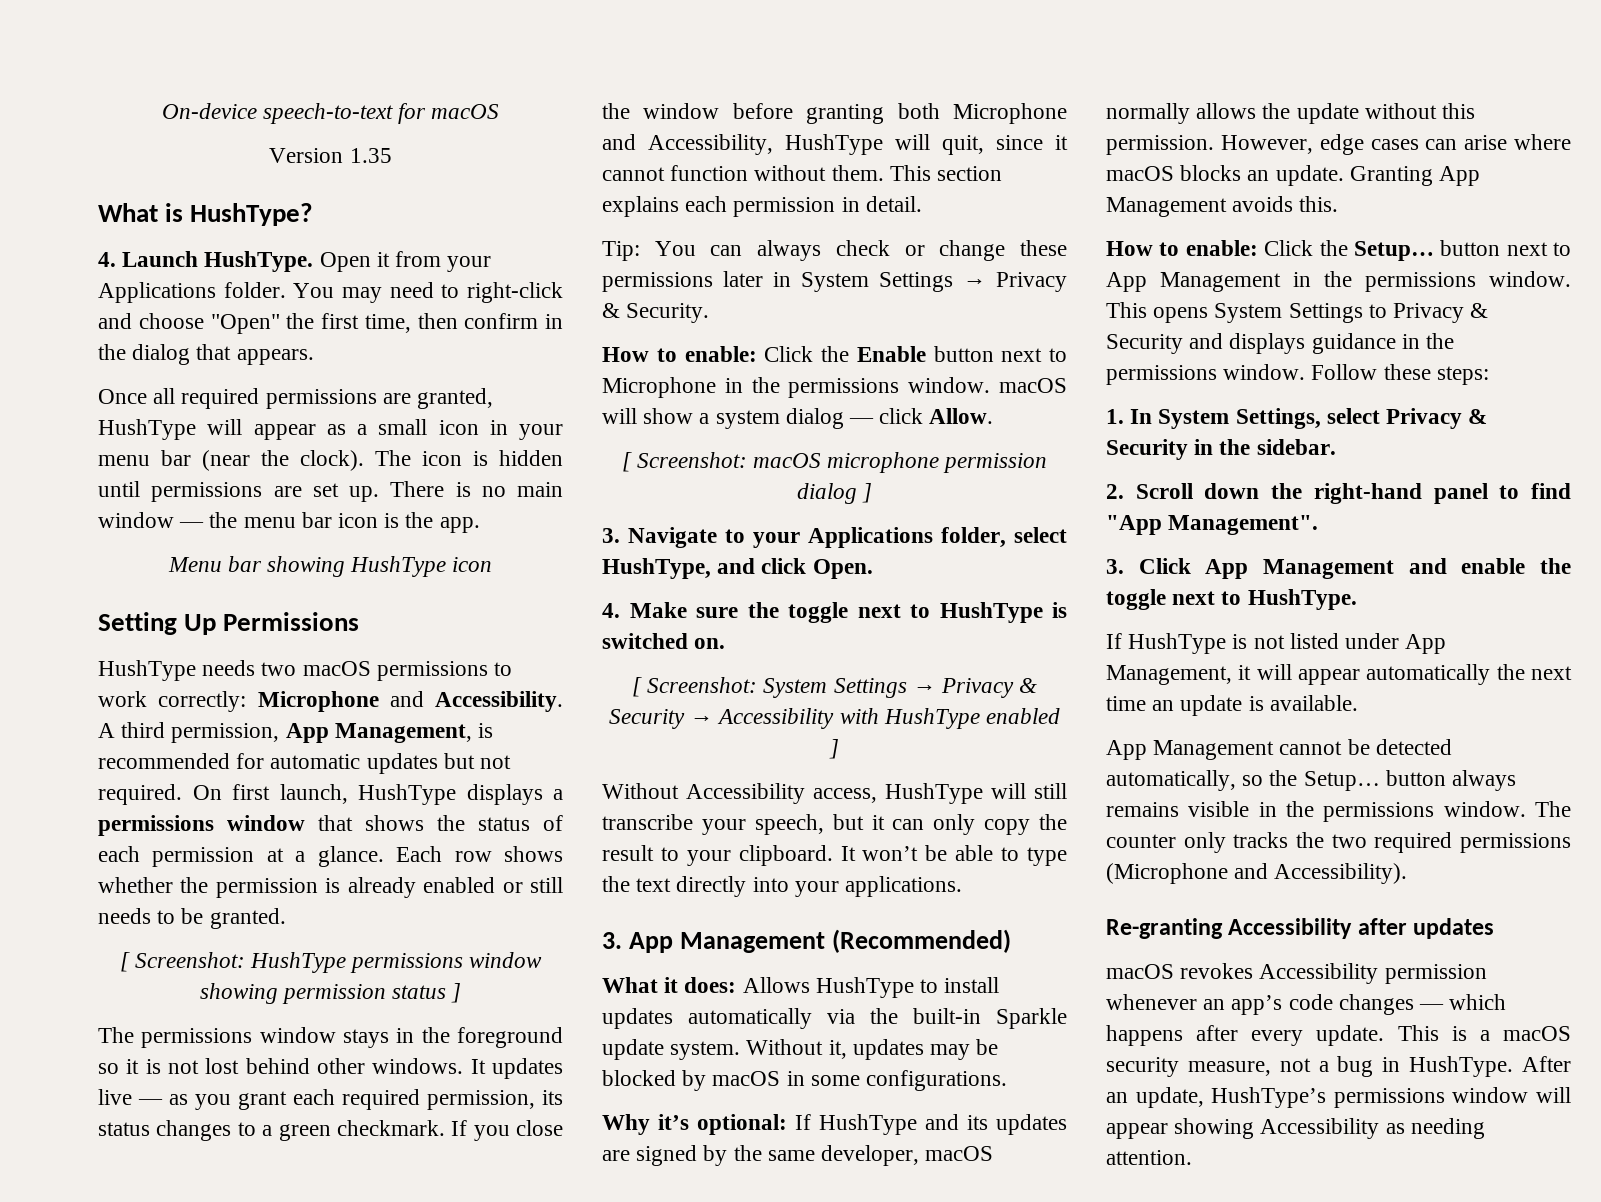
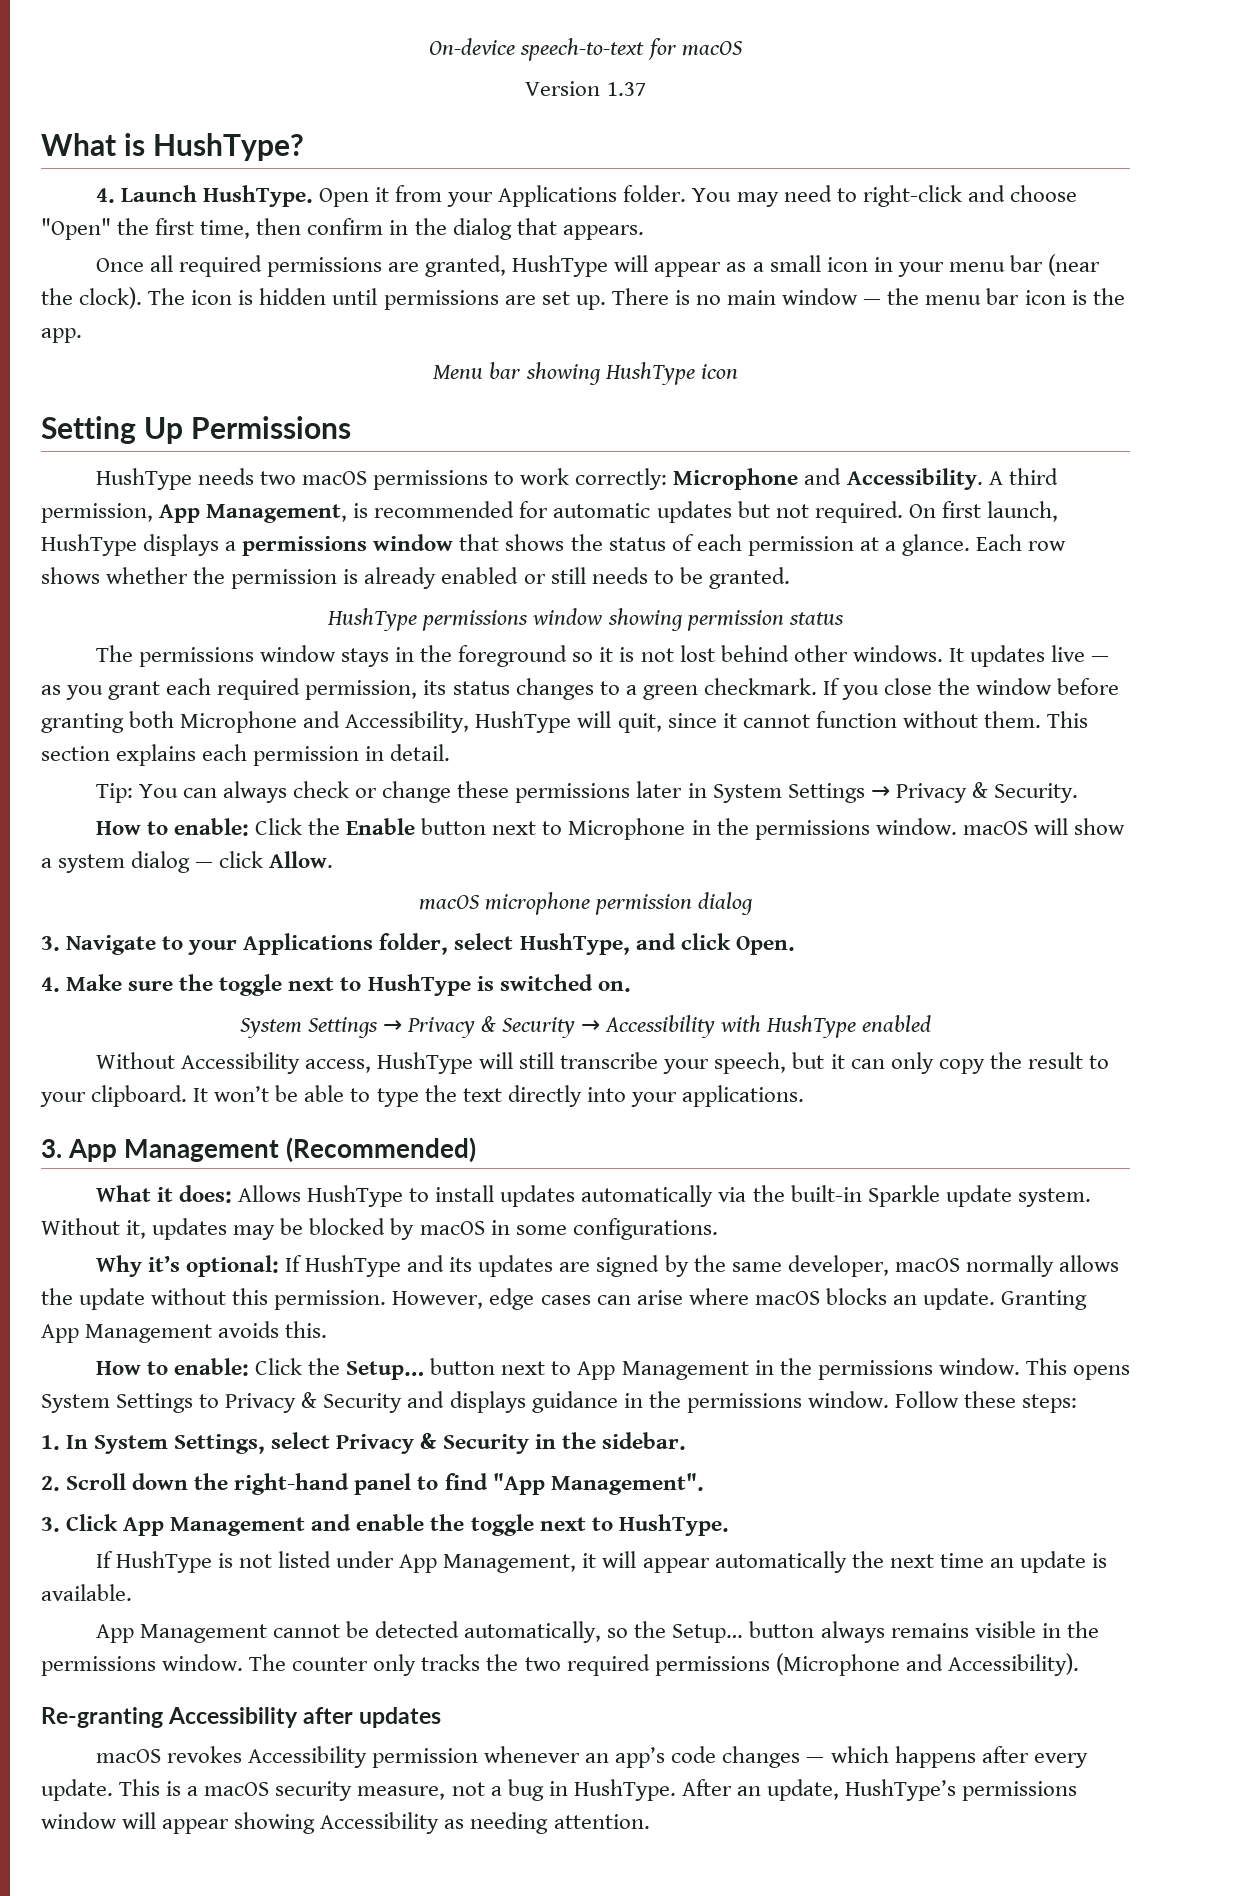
- Version 1.35
+ Version 1.37
- [ Screenshot: HushType permissions window showing permission status ]
+ HushType permissions window showing permission status
- [ Screenshot: macOS microphone permission dialog ]
+ macOS microphone permission dialog
- [ Screenshot: System Settings → Privacy & Security → Accessibility with HushType enabled ]
+ System Settings → Privacy & Security → Accessibility with HushType enabled

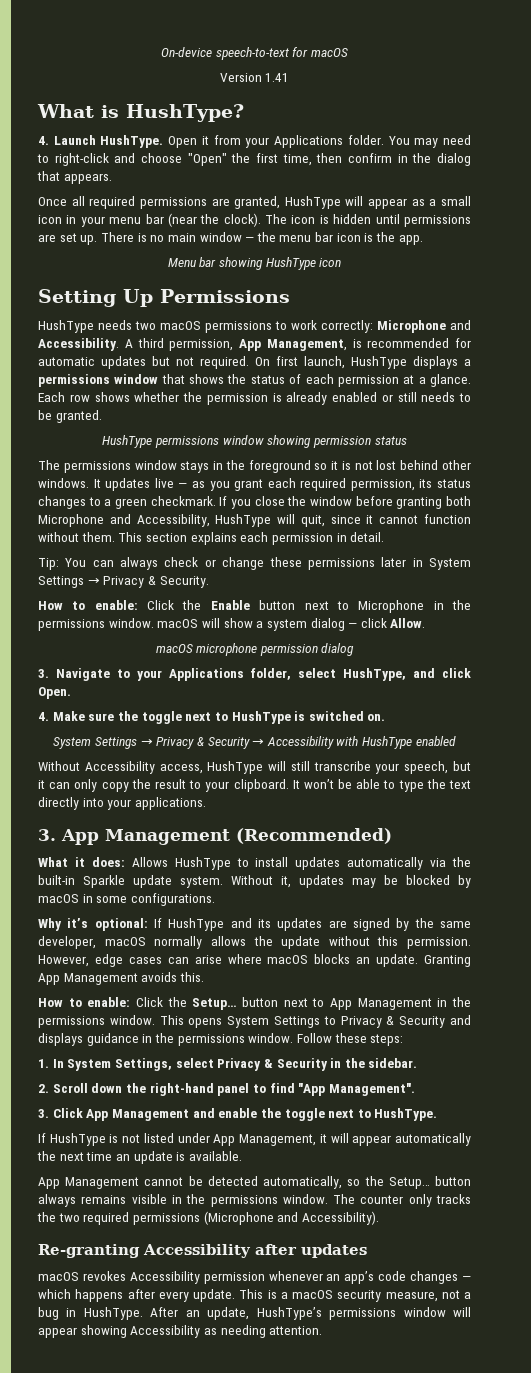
- Version 1.37
+ Version 1.41

